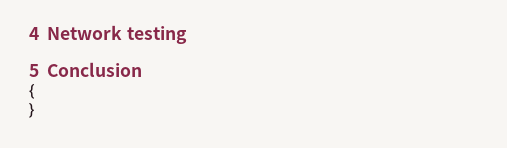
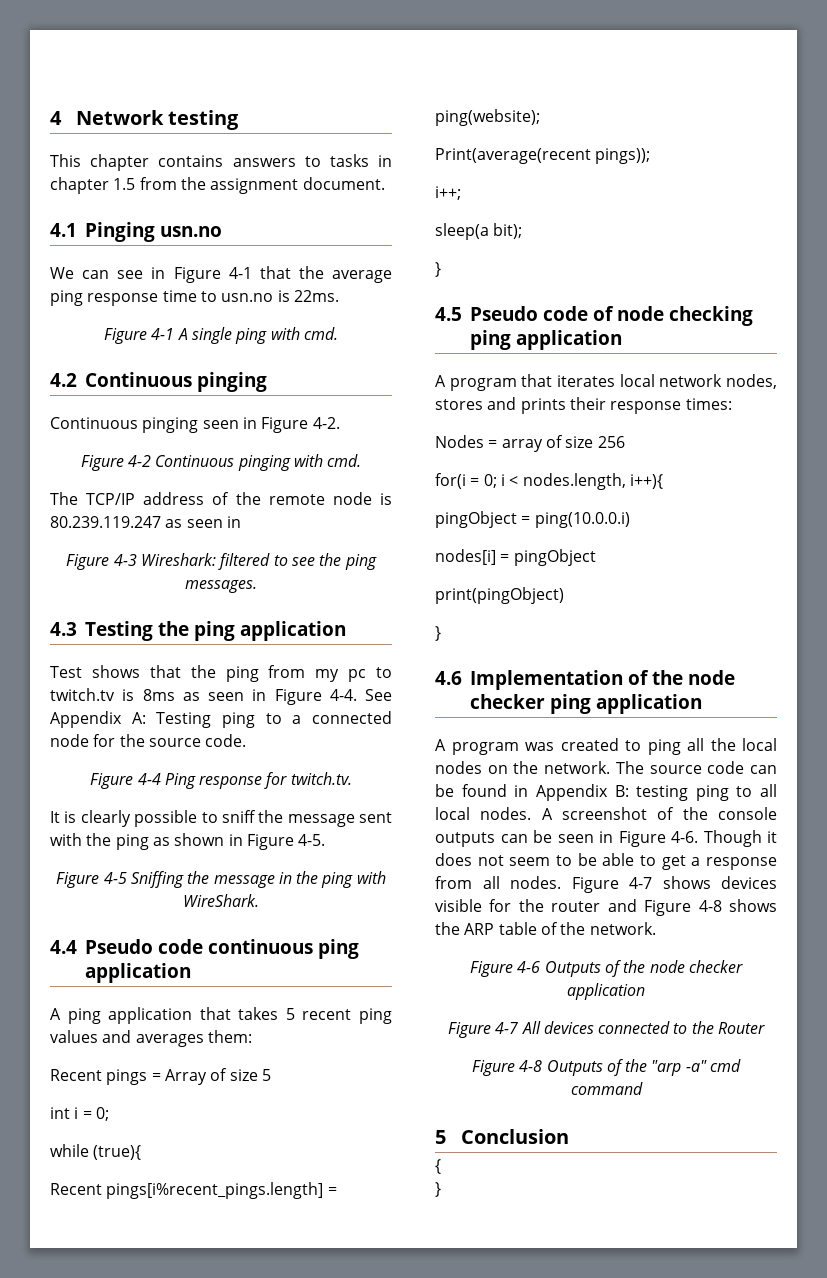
+ This chapter contains answers to tasks in chapter 1.5 from the assignment document.
+ 4.1 Pinging usn.no
+ We can see in Figure 4-1 that the average ping response time to usn.no is 22ms.
+ Figure 4-1 A single ping with cmd.
+ 4.2 Continuous pinging
+ Continuous pinging seen in Figure 4-2.
+ Figure 4-2 Continuous pinging with cmd.
+ The TCP/IP address of the remote node is 80.239.119.247 as seen in
+ Figure 4-3 Wireshark: filtered to see the ping messages.
+ 4.3 Testing the ping application
+ Test shows that the ping from my pc to twitch.tv is 8ms as seen in Figure 4-4. See Appendix A: Testing ping to a connected node for the source code.
+ Figure 4-4 Ping response for twitch.tv.
+ It is clearly possible to sniff the message sent with the ping as shown in Figure 4-5.
+ Figure 4-5 Sniffing the message in the ping with WireShark.
+ 4.4 Pseudo code continuous ping application
+ A ping application that takes 5 recent ping values and averages them:
+ Recent pings = Array of size 5
+ int i = 0;
+ while (true){
+ Recent pings[i%recent_pings.length] = ping(website);
+ Print(average(recent pings));
+ i++;
+ sleep(a bit);
+ }
+ 4.5 Pseudo code of node checking ping application
+ A program that iterates local network nodes, stores and prints their response times:
+ Nodes = array of size 256
+ for(i = 0; i < nodes.length, i++){
+ pingObject = ping(10.0.0.i)
+ nodes[i] = pingObject
+ print(pingObject)
+ }
+ 4.6 Implementation of the node checker ping application
+ A program was created to ping all the local nodes on the network. The source code can be found in Appendix B: testing ping to all local nodes. A screenshot of the console outputs can be seen in Figure 4-6. Though it does not seem to be able to get a response from all nodes. Figure 4-7 shows devices visible for the router and Figure 4-8 shows the ARP table of the network.
+ Figure 4-6 Outputs of the node checker application
+ Figure 4-7 All devices connected to the Router
+ Figure 4-8 Outputs of the "arp -a" cmd command

